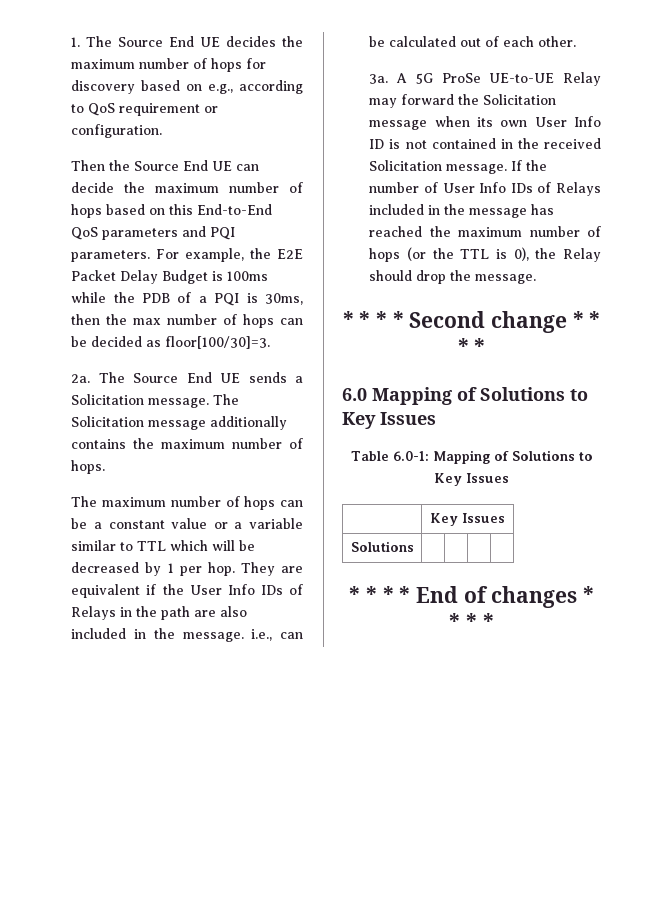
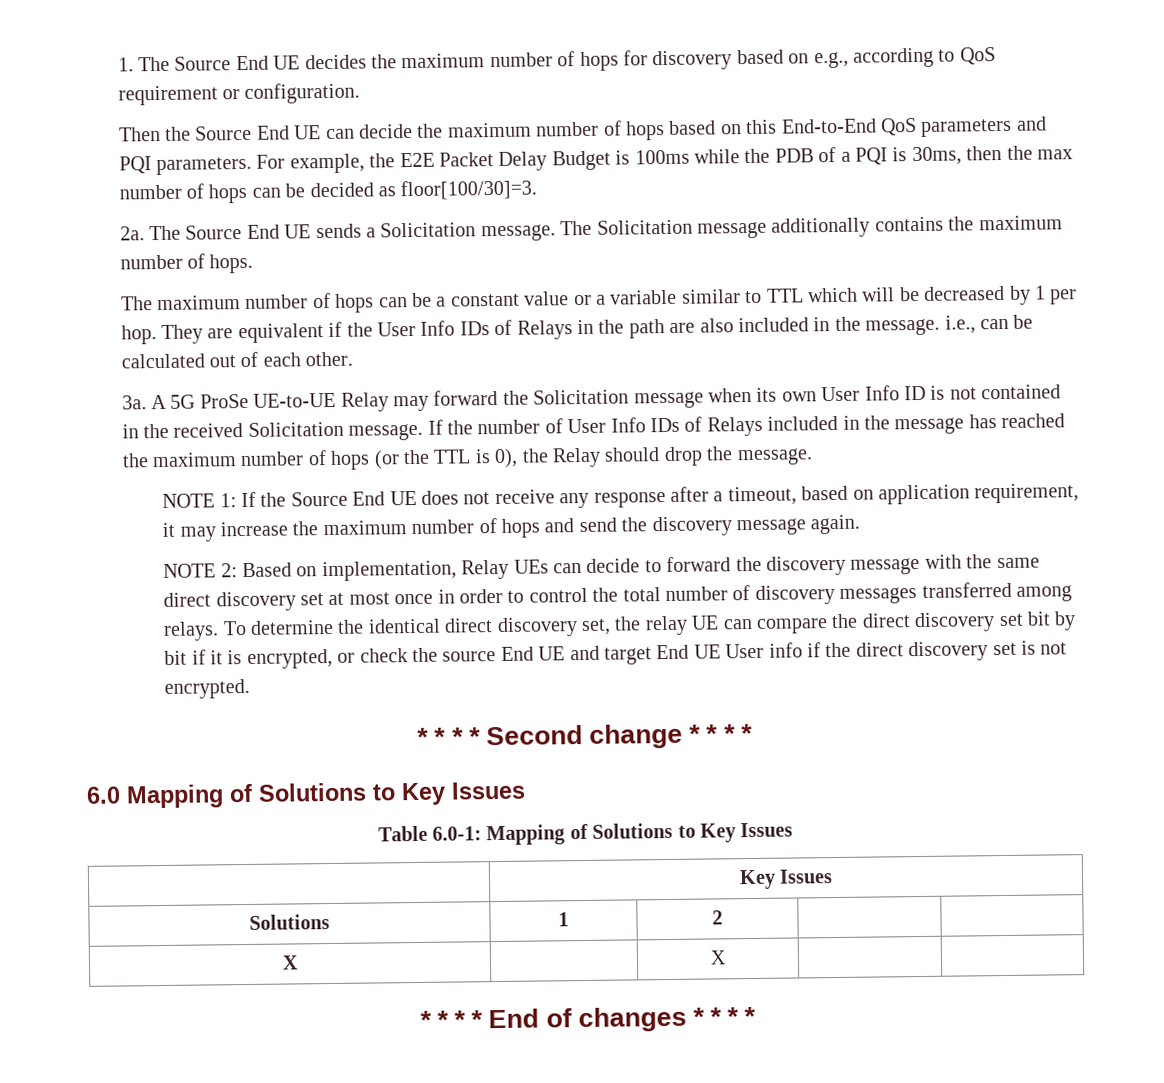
+ NOTE 1: If the Source End UE does not receive any response after a timeout, based on application requirement, it may increase the maximum number of hops and send the discovery message again.
+ NOTE 2: Based on implementation, Relay UEs can decide to forward the discovery message with the same direct discovery set at most once in order to control the total number of discovery messages transferred among relays. To determine the identical direct discovery set, the relay UE can compare the direct discovery set bit by bit if it is encrypted, or check the source End UE and target End UE User info if the direct discovery set is not encrypted.
- Solutions | | | |
+ Solutions | 1 | 2 | |
+ X | | X | |

